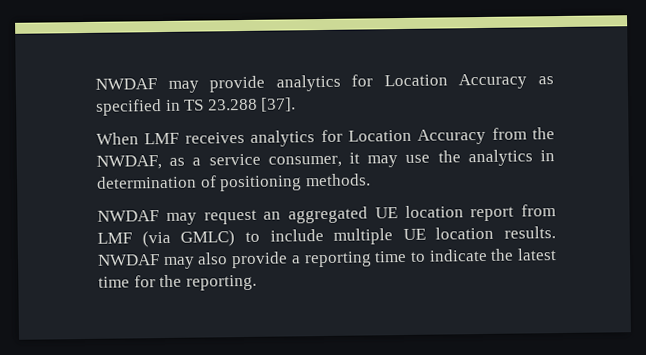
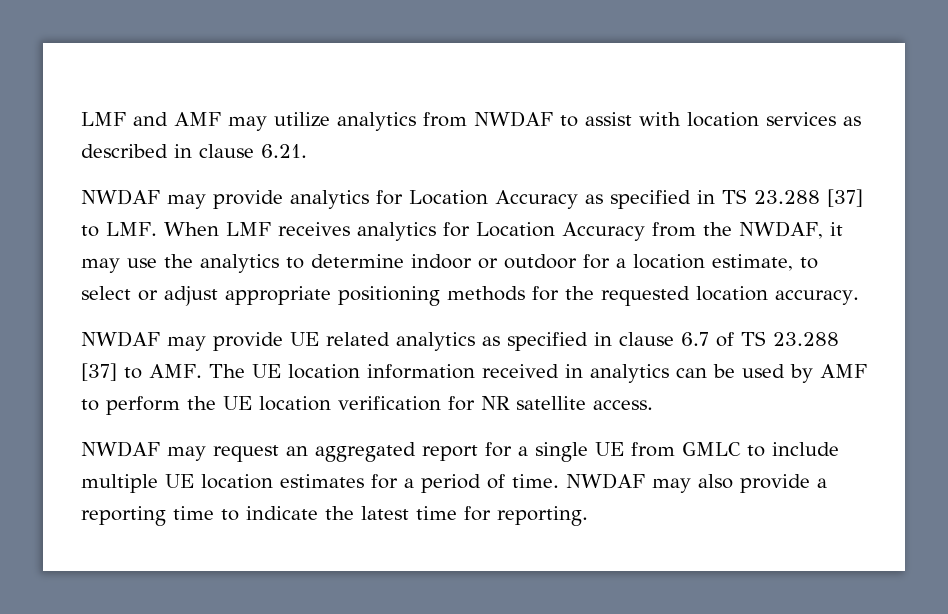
+ LMF and AMF may utilize analytics from NWDAF to assist with location services as described in clause 6.21.
- NWDAF may provide analytics for Location Accuracy as specified in TS 23.288 [37].
- When LMF receives analytics for Location Accuracy from the NWDAF, as a service consumer, it may use the analytics in determination of positioning methods.
+ NWDAF may provide analytics for Location Accuracy as specified in TS 23.288 [37] to LMF. When LMF receives analytics for Location Accuracy from the NWDAF, it may use the analytics to determine indoor or outdoor for a location estimate, to select or adjust appropriate positioning methods for the requested location accuracy.
+ NWDAF may provide UE related analytics as specified in clause 6.7 of TS 23.288 [37] to AMF. The UE location information received in analytics can be used by AMF to perform the UE location verification for NR satellite access.
- NWDAF may request an aggregated UE location report from LMF (via GMLC) to include multiple UE location results.
+ NWDAF may request an aggregated report for a single UE from GMLC to include multiple UE location estimates for a period of time.
- NWDAF may also provide a reporting time to indicate the latest time for the reporting.
+ NWDAF may also provide a reporting time to indicate the latest time for reporting.

